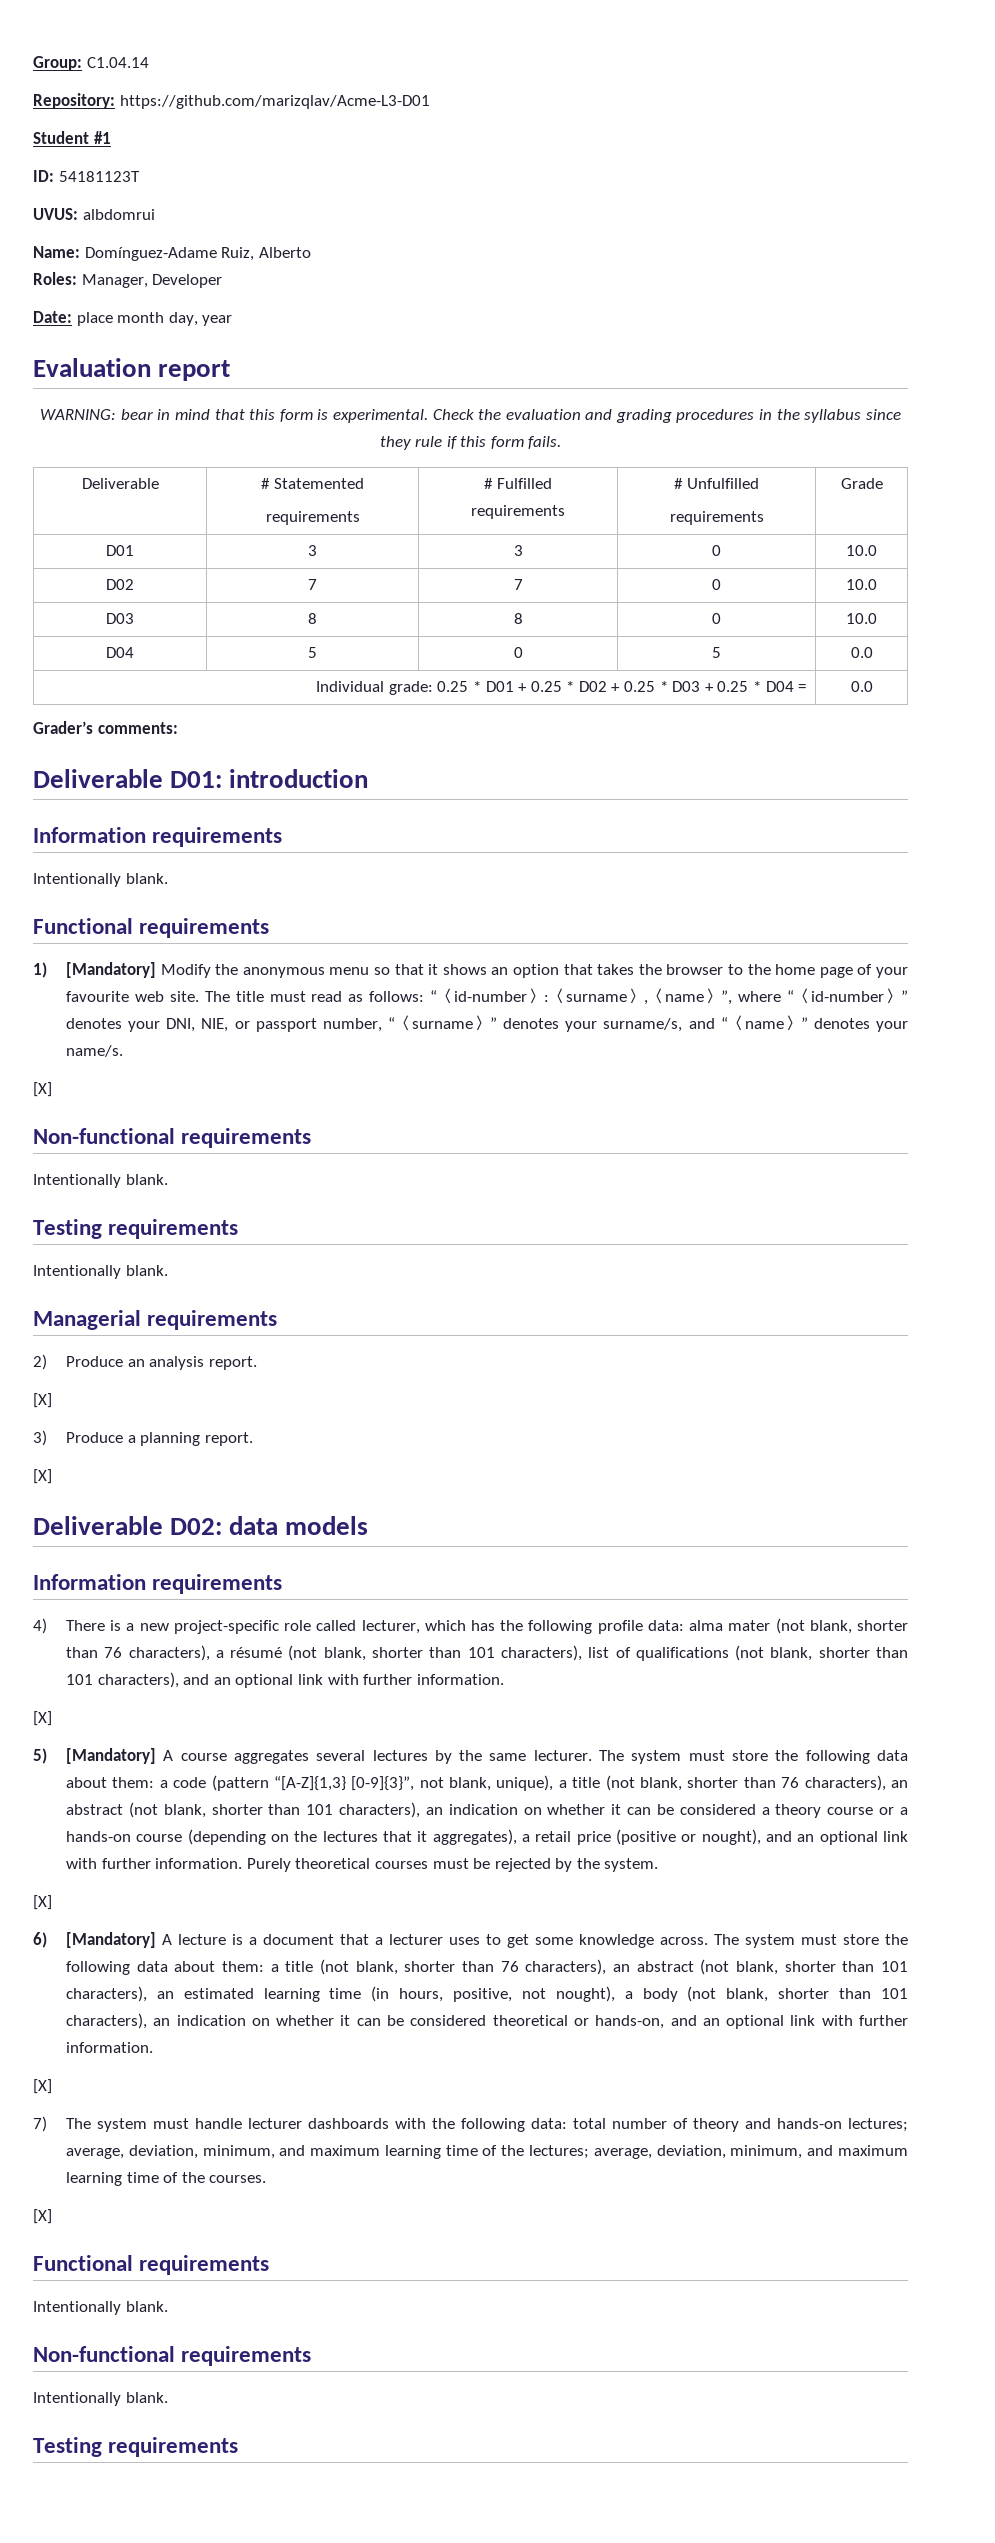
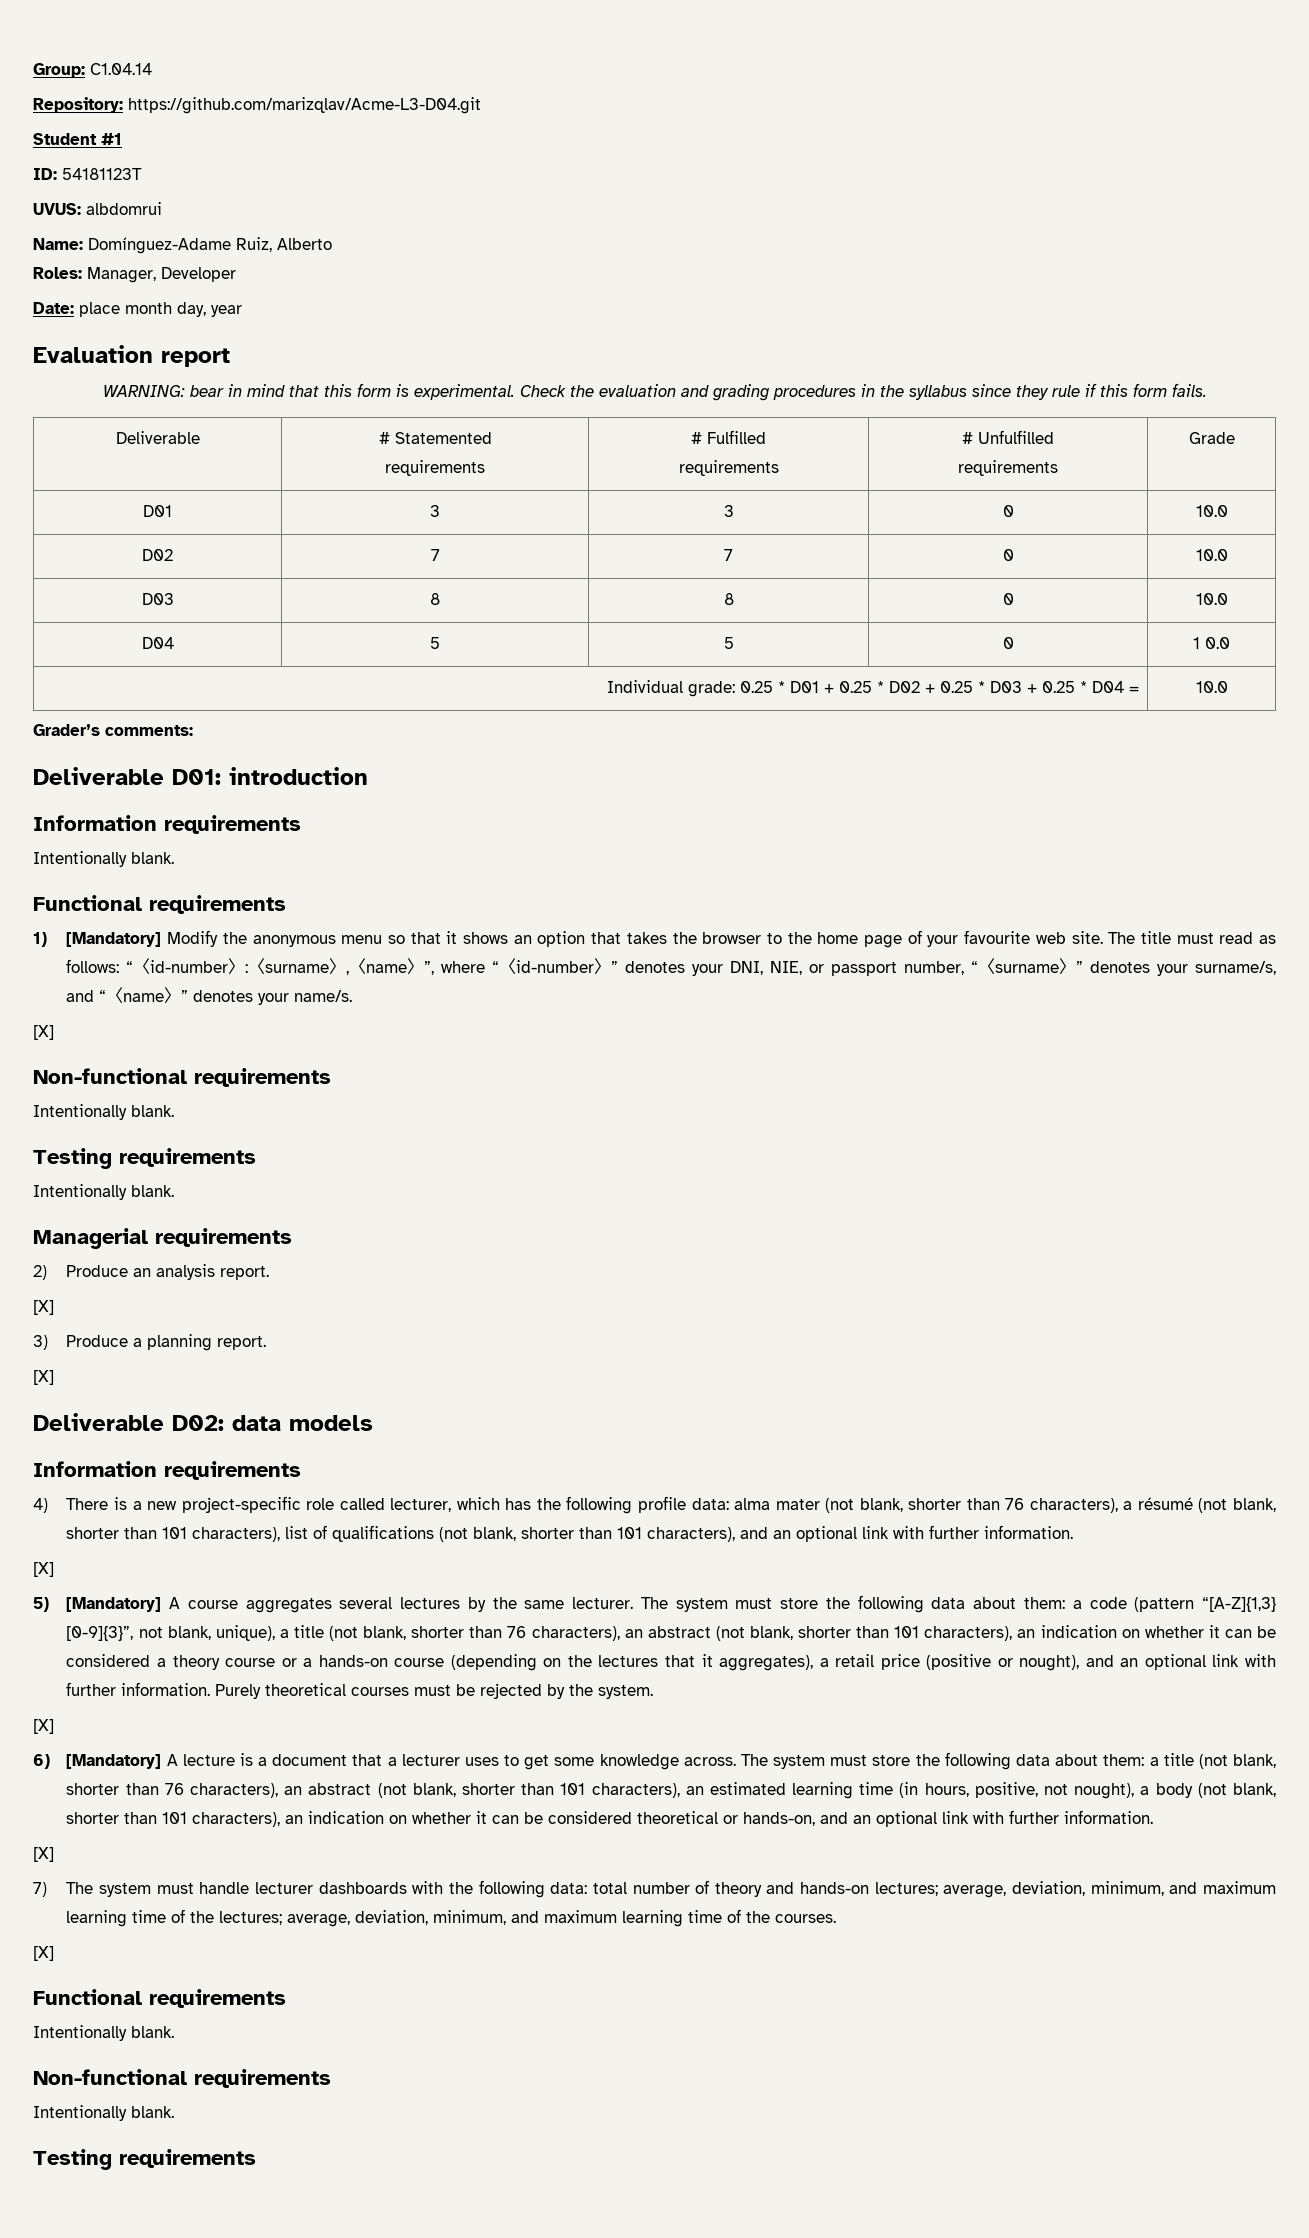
- Repository: https://github.com/marizqlav/Acme-L3-D01
+ Repository: https://github.com/marizqlav/Acme-L3-D04.git
- D04 | 5 | 0 | 5 | 0.0
+ D04 | 5 | 5 | 0 | 1 0.0
- Individual grade: 0.25 * D01 + 0.25 * D02 + 0.25 * D03 + 0.25 * D04 = | 0.0
+ Individual grade: 0.25 * D01 + 0.25 * D02 + 0.25 * D03 + 0.25 * D04 = | 10.0

